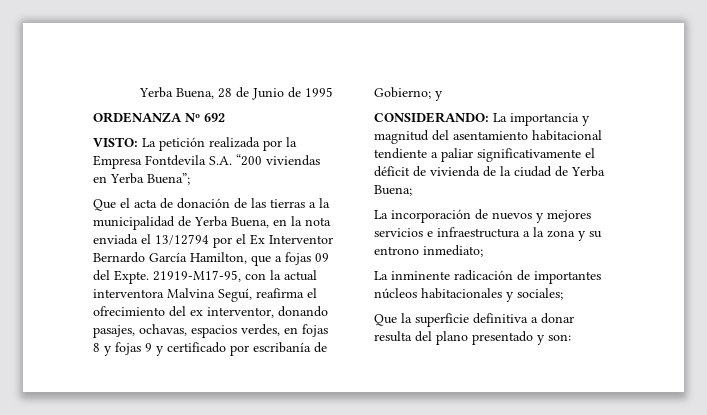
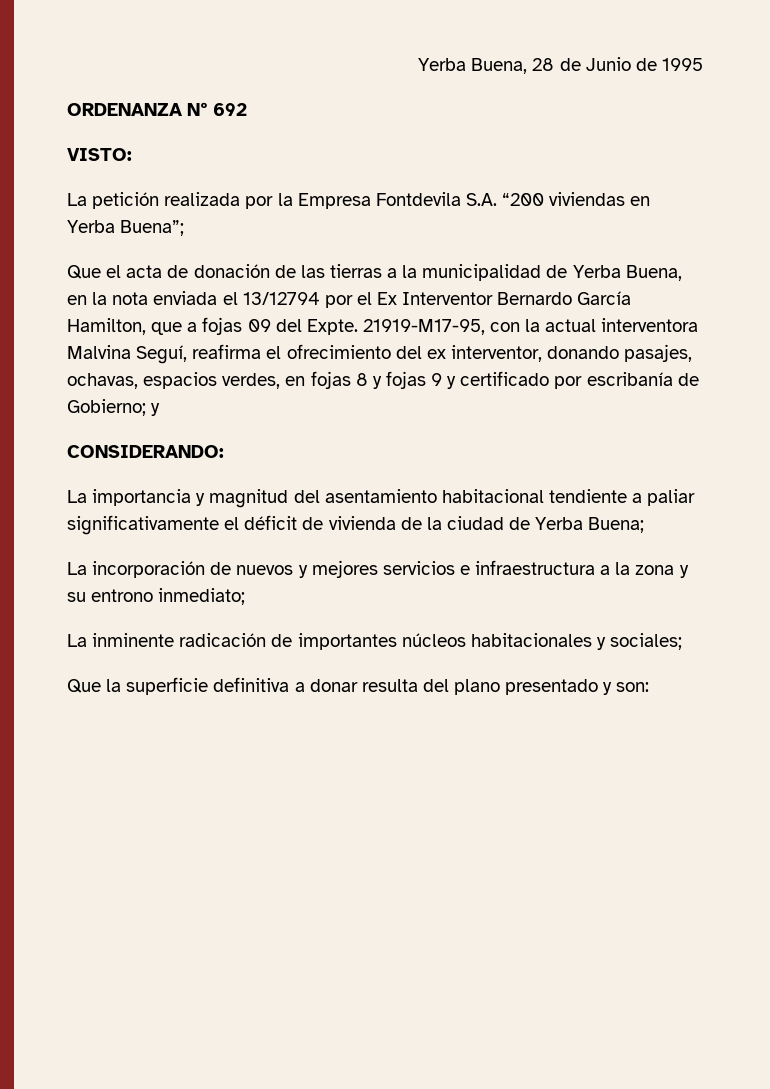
- VISTO: La petición realizada por la Empresa Fontdevila S.A. “200 viviendas en Yerba Buena”;
+ VISTO:
+ La petición realizada por la Empresa Fontdevila S.A. “200 viviendas en Yerba Buena”;
- CONSIDERANDO: La importancia y magnitud del asentamiento habitacional tendiente a paliar significativamente el déficit de vivienda de la ciudad de Yerba Buena;
+ CONSIDERANDO:
+ La importancia y magnitud del asentamiento habitacional tendiente a paliar significativamente el déficit de vivienda de la ciudad de Yerba Buena;

